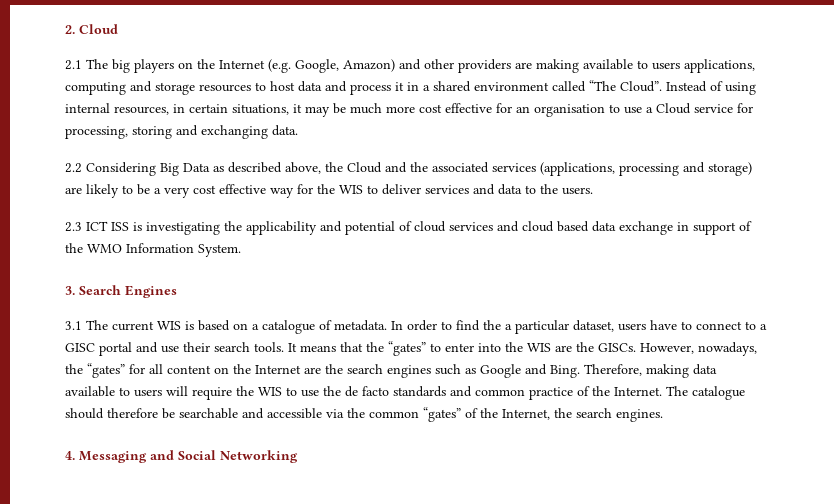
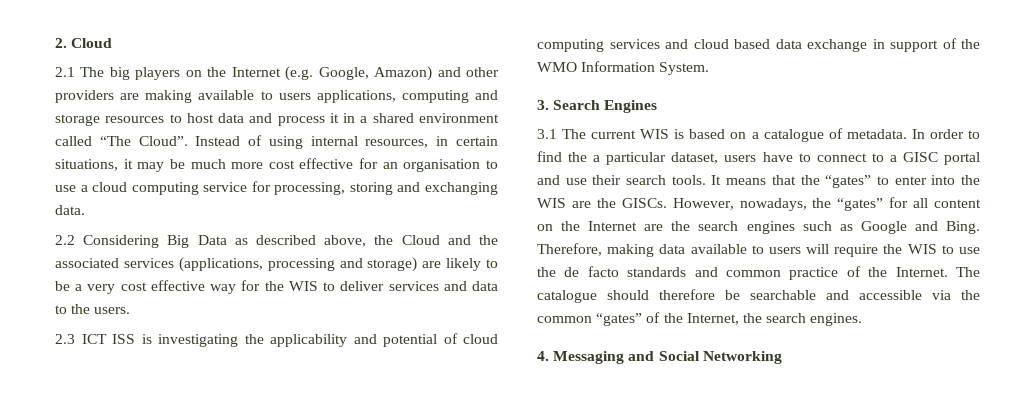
- Instead of using internal resources, in certain situations, it may be much more cost effective for an organisation to use a Cloud service for processing, storing and exchanging data.
+ Instead of using internal resources, in certain situations, it may be much more cost effective for an organisation to use a cloud computing service for processing, storing and exchanging data.
- 2.3 ICT ISS is investigating the applicability and potential of cloud services and cloud based data exchange in support of the WMO Information System.
+ 2.3 ICT ISS is investigating the applicability and potential of cloud computing services and cloud based data exchange in support of the WMO Information System.

